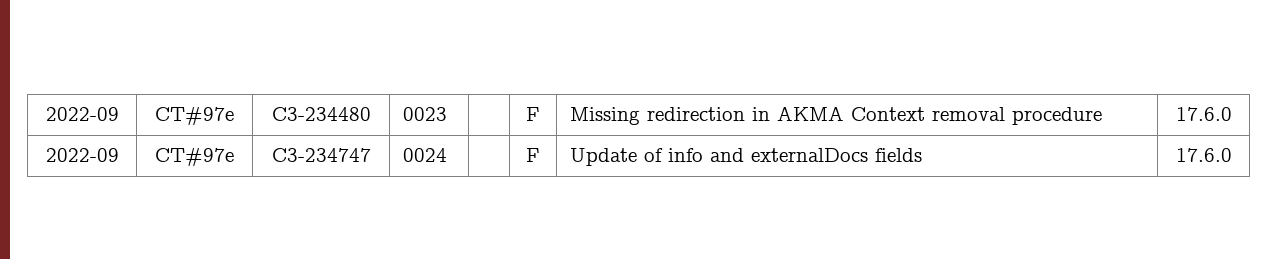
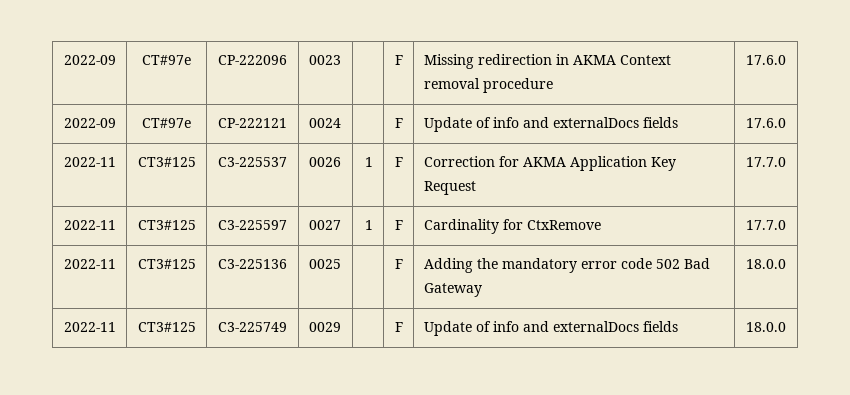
- 2022-09 | CT#97e | C3-234480 | 0023 | | F | Missing redirection in AKMA Context removal procedure | 17.6.0
+ 2022-09 | CT#97e | CP-222096 | 0023 | | F | Missing redirection in AKMA Context removal procedure | 17.6.0
- 2022-09 | CT#97e | C3-234747 | 0024 | | F | Update of info and externalDocs fields | 17.6.0
+ 2022-09 | CT#97e | CP-222121 | 0024 | | F | Update of info and externalDocs fields | 17.6.0
+ 2022-11 | CT3#125 | C3-225537 | 0026 | 1 | F | Correction for AKMA Application Key Request | 17.7.0
+ 2022-11 | CT3#125 | C3-225597 | 0027 | 1 | F | Cardinality for CtxRemove | 17.7.0
+ 2022-11 | CT3#125 | C3-225136 | 0025 | | F | Adding the mandatory error code 502 Bad Gateway | 18.0.0
+ 2022-11 | CT3#125 | C3-225749 | 0029 | | F | Update of info and externalDocs fields | 18.0.0

